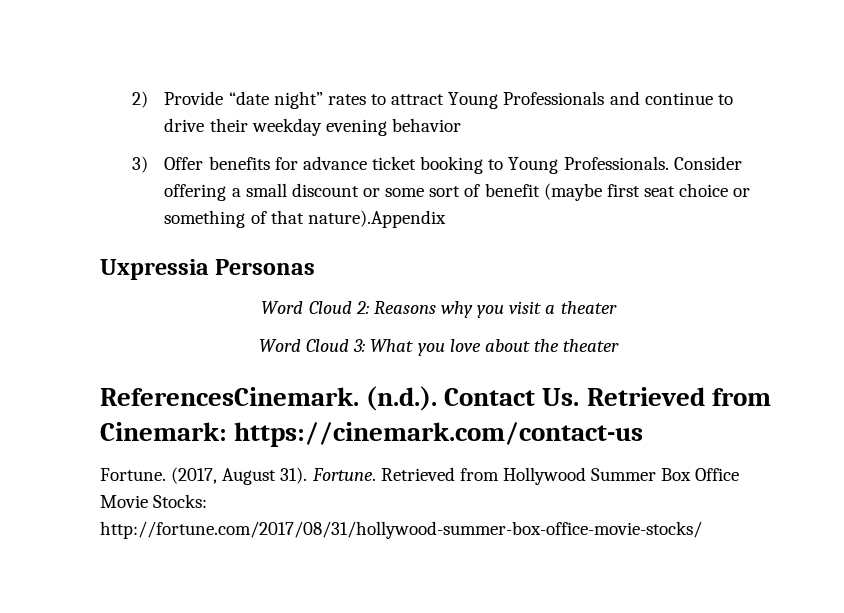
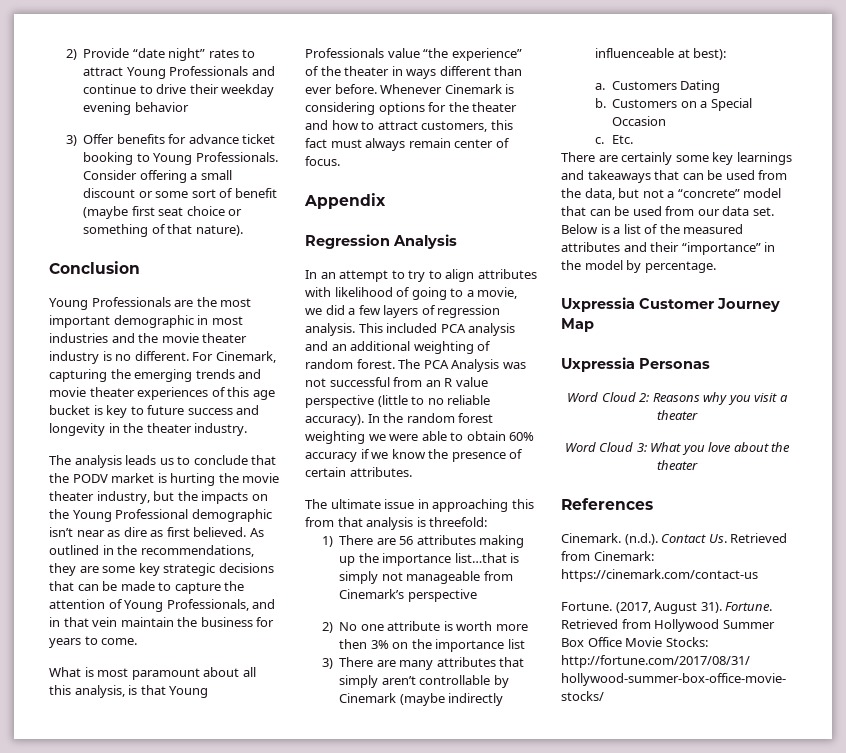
- Consider offering a small discount or some sort of benefit (maybe first seat choice or something of that nature).Appendix
+ Consider offering a small discount or some sort of benefit (maybe first seat choice or something of that nature).
+ Conclusion
+ Young Professionals are the most important demographic in most industries and the movie theater industry is no different. For Cinemark, capturing the emerging trends and movie theater experiences of this age bucket is key to future success and longevity in the theater industry.
+ The analysis leads us to conclude that the PODV market is hurting the movie theater industry, but the impacts on the Young Professional demographic isn’t near as dire as first believed. As outlined in the recommendations, they are some key strategic decisions that can be made to capture the attention of Young Professionals, and in that vein maintain the business for years to come.
+ What is most paramount about all this analysis, is that Young Professionals value “the experience” of the theater in ways different than ever before. Whenever Cinemark is considering options for the theater and how to attract customers, this fact must always remain center of focus.
+ Appendix
+ Regression Analysis
+ In an attempt to try to align attributes with likelihood of going to a movie, we did a few layers of regression analysis. This included PCA analysis and an additional weighting of random forest. The PCA Analysis was not successful from an R value perspective (little to no reliable accuracy). In the random forest weighting we were able to obtain 60% accuracy if we know the presence of certain attributes.
+ The ultimate issue in approaching this from that analysis is threefold:
+ 1) There are 56 attributes making up the importance list…that is simply not manageable from Cinemark’s perspective
+ 2) No one attribute is worth more then 3% on the importance list
+ 3) There are many attributes that simply aren’t controllable by Cinemark (maybe indirectly influenceable at best):
+ a. Customers Dating
+ b. Customers on a Special Occasion
+ c. Etc.
+ There are certainly some key learnings and takeaways that can be used from the data, but not a “concrete” model that can be used from our data set. Below is a list of the measured attributes and their “importance” in the model by percentage.
+ Uxpressia Customer Journey Map
- ReferencesCinemark.
+ References
+ Cinemark.

